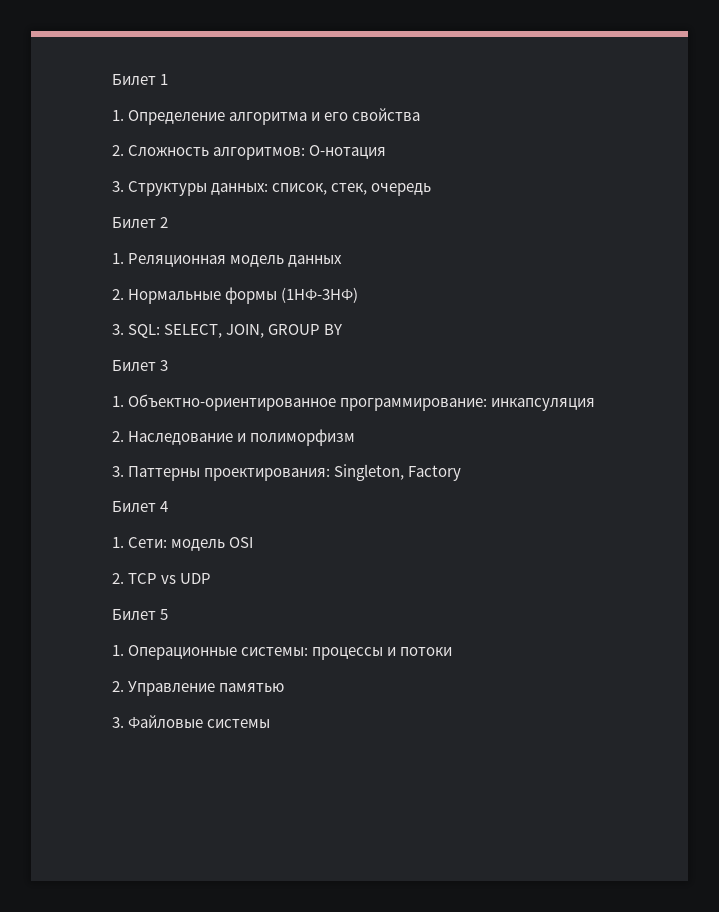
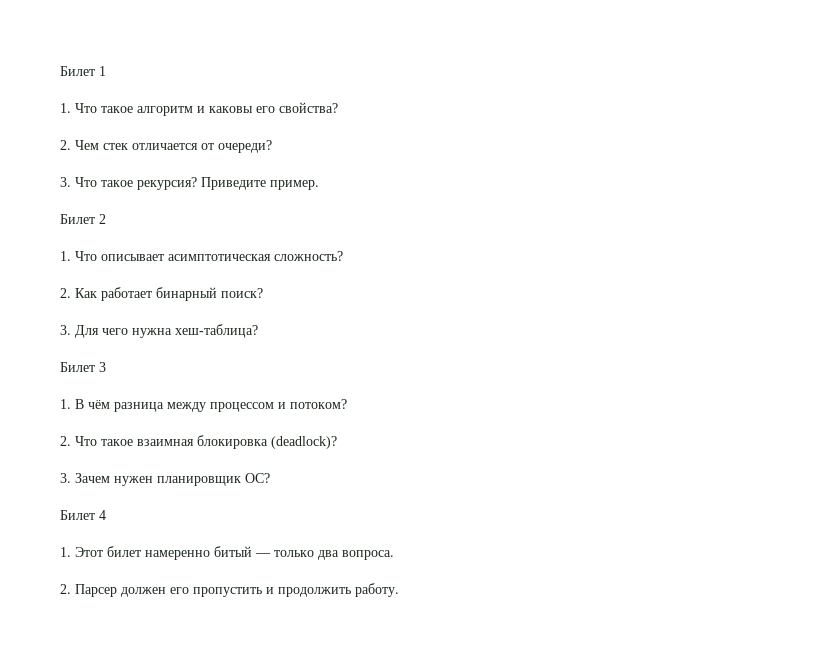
- 1. Определение алгоритма и его свойства
- 2. Сложность алгоритмов: O-нотация
- 3. Структуры данных: список, стек, очередь
+ 1. Что такое алгоритм и каковы его свойства?
+ 2. Чем стек отличается от очереди?
+ 3. Что такое рекурсия? Приведите пример.
  Билет 2
- 1. Реляционная модель данных
- 2. Нормальные формы (1НФ-3НФ)
- 3. SQL: SELECT, JOIN, GROUP BY
+ 1. Что описывает асимптотическая сложность?
+ 2. Как работает бинарный поиск?
+ 3. Для чего нужна хеш-таблица?
  Билет 3
- 1. Объектно-ориентированное программирование: инкапсуляция
- 2. Наследование и полиморфизм
- 3. Паттерны проектирования: Singleton, Factory
+ 1. В чём разница между процессом и потоком?
+ 2. Что такое взаимная блокировка (deadlock)?
+ 3. Зачем нужен планировщик ОС?
  Билет 4
- 1. Сети: модель OSI
- 2. TCP vs UDP
- Билет 5
- 1. Операционные системы: процессы и потоки
- 2. Управление памятью
- 3. Файловые системы
+ 1. Этот билет намеренно битый — только два вопроса.
+ 2. Парсер должен его пропустить и продолжить работу.

